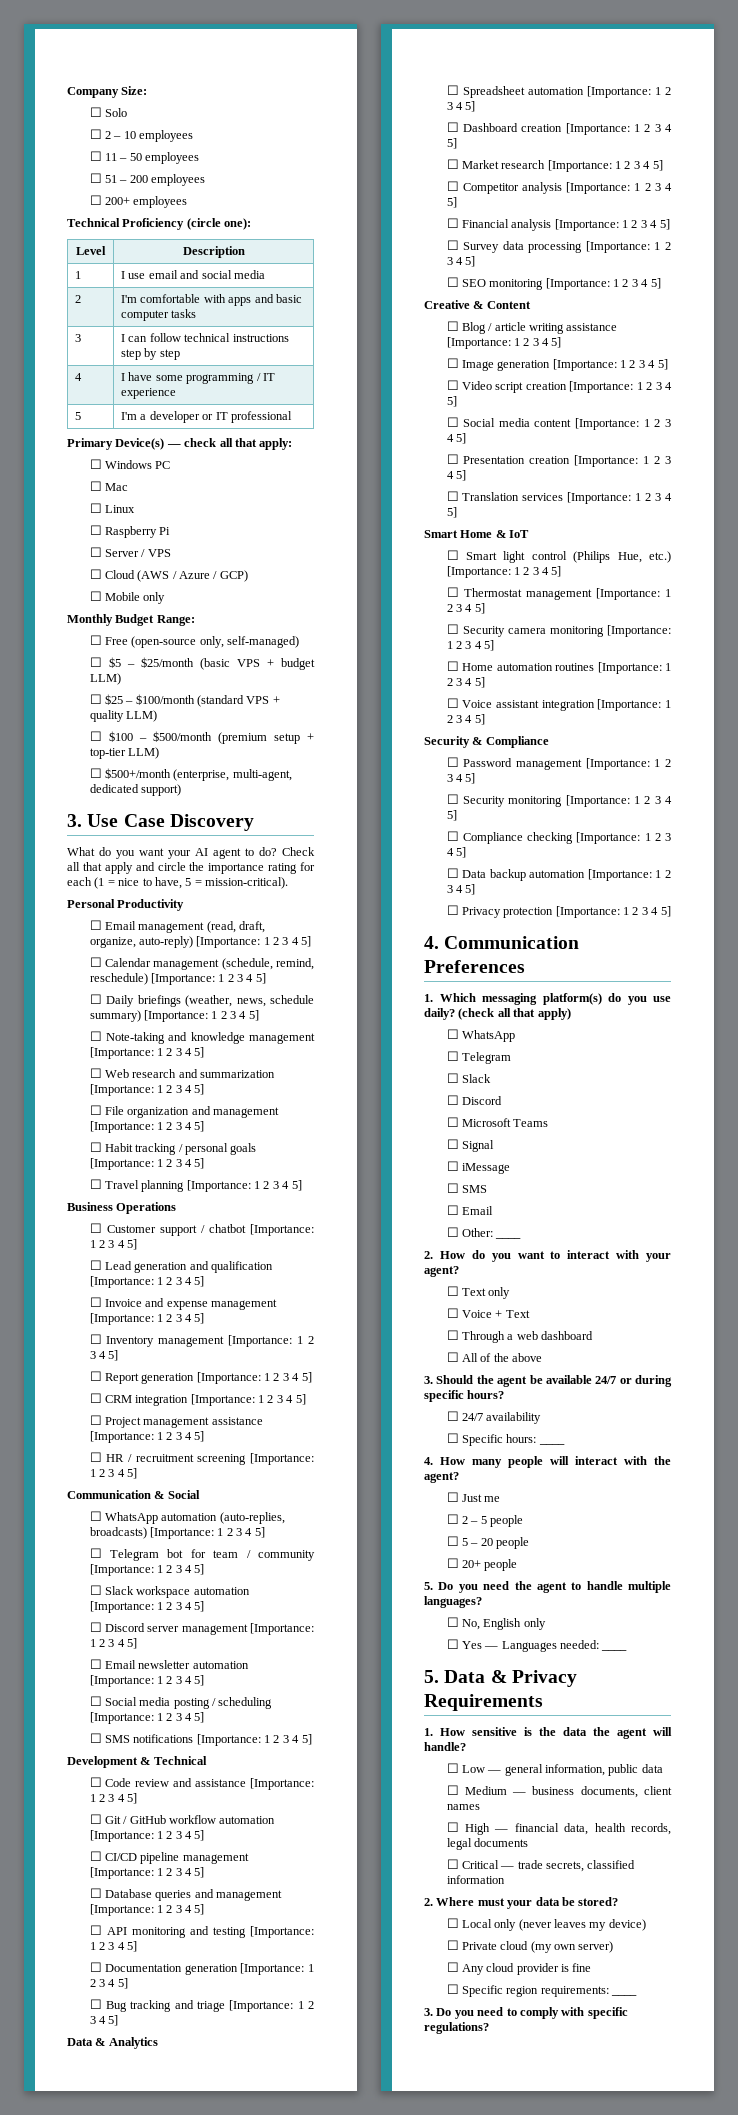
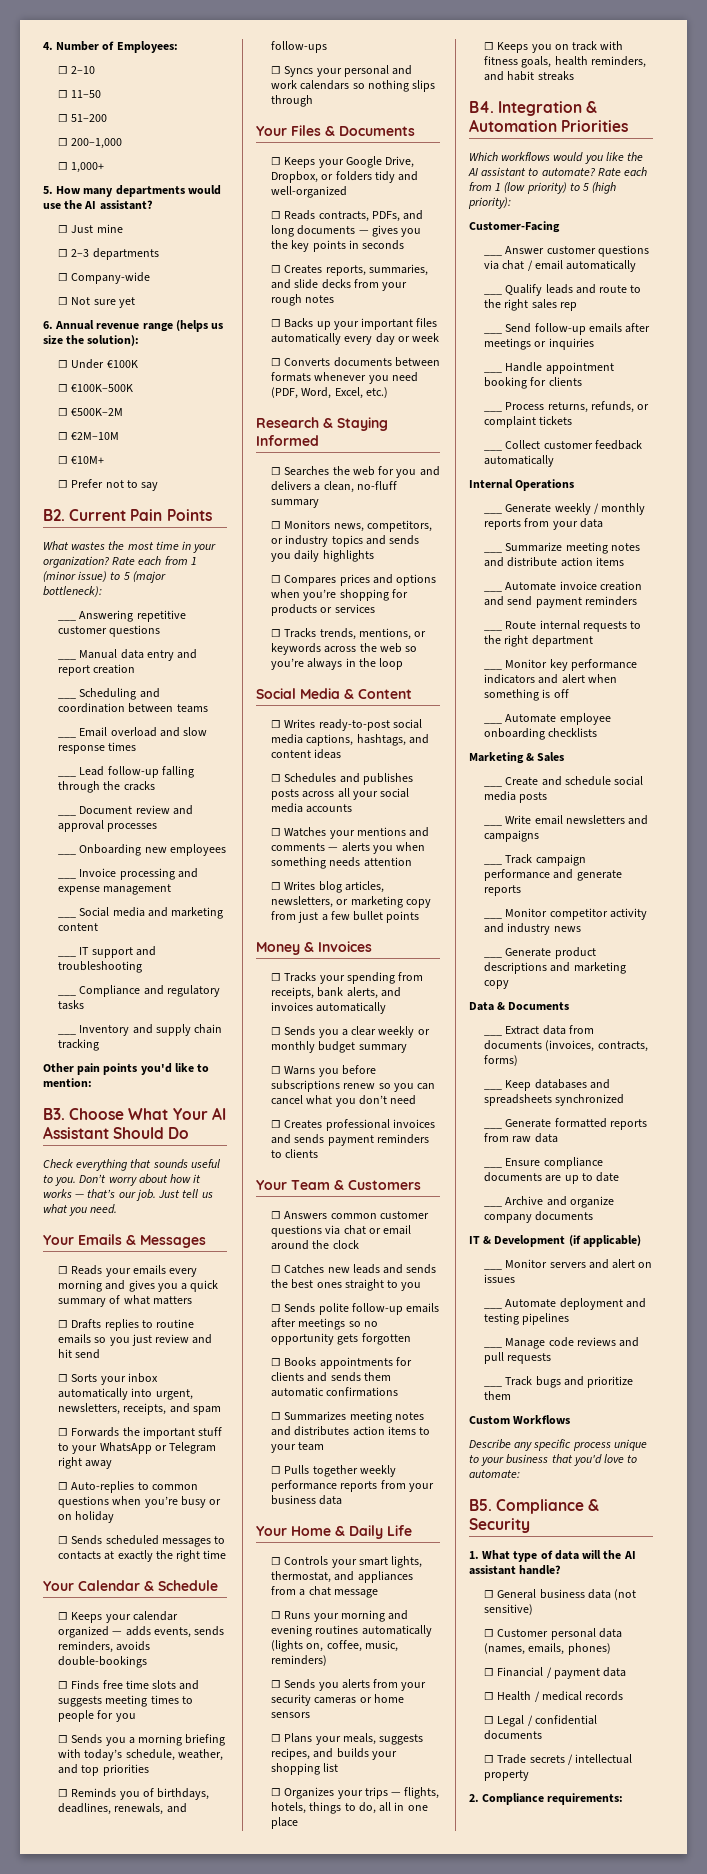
- Company Size:
- ☐ Solo
- ☐ 2 – 10 employees
- ☐ 11 – 50 employees
- ☐ 51 – 200 employees
- ☐ 200+ employees
- Technical Proficiency (circle one):
- Level | Description
- 1 | I use email and social media
- 2 | I'm comfortable with apps and basic computer tasks
- 3 | I can follow technical instructions step by step
- 4 | I have some programming / IT experience
- 5 | I'm a developer or IT professional
- Primary Device(s) — check all that apply:
- ☐ Windows PC
- ☐ Mac
- ☐ Linux
- ☐ Raspberry Pi
- ☐ Server / VPS
- ☐ Cloud (AWS / Azure / GCP)
- ☐ Mobile only
- Monthly Budget Range:
- ☐ Free (open-source only, self-managed)
- ☐ $5 – $25/month (basic VPS + budget LLM)
- ☐ $25 – $100/month (standard VPS + quality LLM)
- ☐ $100 – $500/month (premium setup + top-tier LLM)
- ☐ $500+/month (enterprise, multi-agent, dedicated support)
- 3. Use Case Discovery
- What do you want your AI agent to do? Check all that apply and circle the importance rating for each (1 = nice to have, 5 = mission-critical).
- Personal Productivity
- ☐ Email management (read, draft, organize, auto-reply) [Importance: 1 2 3 4 5]
- ☐ Calendar management (schedule, remind, reschedule) [Importance: 1 2 3 4 5]
- ☐ Daily briefings (weather, news, schedule summary) [Importance: 1 2 3 4 5]
- ☐ Note-taking and knowledge management [Importance: 1 2 3 4 5]
- ☐ Web research and summarization [Importance: 1 2 3 4 5]
- ☐ File organization and management [Importance: 1 2 3 4 5]
- ☐ Habit tracking / personal goals [Importance: 1 2 3 4 5]
- ☐ Travel planning [Importance: 1 2 3 4 5]
- Business Operations
- ☐ Customer support / chatbot [Importance: 1 2 3 4 5]
- ☐ Lead generation and qualification [Importance: 1 2 3 4 5]
- ☐ Invoice and expense management [Importance: 1 2 3 4 5]
- ☐ Inventory management [Importance: 1 2 3 4 5]
- ☐ Report generation [Importance: 1 2 3 4 5]
- ☐ CRM integration [Importance: 1 2 3 4 5]
- ☐ Project management assistance [Importance: 1 2 3 4 5]
- ☐ HR / recruitment screening [Importance: 1 2 3 4 5]
- Communication & Social
- ☐ WhatsApp automation (auto-replies, broadcasts) [Importance: 1 2 3 4 5]
- ☐ Telegram bot for team / community [Importance: 1 2 3 4 5]
- ☐ Slack workspace automation [Importance: 1 2 3 4 5]
- ☐ Discord server management [Importance: 1 2 3 4 5]
- ☐ Email newsletter automation [Importance: 1 2 3 4 5]
- ☐ Social media posting / scheduling [Importance: 1 2 3 4 5]
- ☐ SMS notifications [Importance: 1 2 3 4 5]
- Development & Technical
- ☐ Code review and assistance [Importance: 1 2 3 4 5]
- ☐ Git / GitHub workflow automation [Importance: 1 2 3 4 5]
- ☐ CI/CD pipeline management [Importance: 1 2 3 4 5]
- ☐ Database queries and management [Importance: 1 2 3 4 5]
- ☐ API monitoring and testing [Importance: 1 2 3 4 5]
- ☐ Documentation generation [Importance: 1 2 3 4 5]
- ☐ Bug tracking and triage [Importance: 1 2 3 4 5]
- Data & Analytics
- ☐ Spreadsheet automation [Importance: 1 2 3 4 5]
- ☐ Dashboard creation [Importance: 1 2 3 4 5]
- ☐ Market research [Importance: 1 2 3 4 5]
- ☐ Competitor analysis [Importance: 1 2 3 4 5]
- ☐ Financial analysis [Importance: 1 2 3 4 5]
- ☐ Survey data processing [Importance: 1 2 3 4 5]
- ☐ SEO monitoring [Importance: 1 2 3 4 5]
- Creative & Content
- ☐ Blog / article writing assistance [Importance: 1 2 3 4 5]
- ☐ Image generation [Importance: 1 2 3 4 5]
- ☐ Video script creation [Importance: 1 2 3 4 5]
- ☐ Social media content [Importance: 1 2 3 4 5]
- ☐ Presentation creation [Importance: 1 2 3 4 5]
- ☐ Translation services [Importance: 1 2 3 4 5]
- Smart Home & IoT
- ☐ Smart light control (Philips Hue, etc.) [Importance: 1 2 3 4 5]
- ☐ Thermostat management [Importance: 1 2 3 4 5]
- ☐ Security camera monitoring [Importance: 1 2 3 4 5]
- ☐ Home automation routines [Importance: 1 2 3 4 5]
- ☐ Voice assistant integration [Importance: 1 2 3 4 5]
- Security & Compliance
- ☐ Password management [Importance: 1 2 3 4 5]
- ☐ Security monitoring [Importance: 1 2 3 4 5]
- ☐ Compliance checking [Importance: 1 2 3 4 5]
- ☐ Data backup automation [Importance: 1 2 3 4 5]
- ☐ Privacy protection [Importance: 1 2 3 4 5]
- 4. Communication Preferences
- 1. Which messaging platform(s) do you use daily? (check all that apply)
- ☐ WhatsApp
- ☐ Telegram
- ☐ Slack
- ☐ Discord
- ☐ Microsoft Teams
- ☐ Signal
- ☐ iMessage
- ☐ SMS
- ☐ Email
- ☐ Other: ____
- 2. How do you want to interact with your agent?
- ☐ Text only
- ☐ Voice + Text
- ☐ Through a web dashboard
- ☐ All of the above
- 3. Should the agent be available 24/7 or during specific hours?
- ☐ 24/7 availability
- ☐ Specific hours: ____
- 4. How many people will interact with the agent?
- ☐ Just me
- ☐ 2 – 5 people
- ☐ 5 – 20 people
- ☐ 20+ people
- 5. Do you need the agent to handle multiple languages?
- ☐ No, English only
- ☐ Yes — Languages needed: ____
- 5. Data & Privacy Requirements
- 1. How sensitive is the data the agent will handle?
- ☐ Low — general information, public data
- ☐ Medium — business documents, client names
- ☐ High — financial data, health records, legal documents
- ☐ Critical — trade secrets, classified information
- 2. Where must your data be stored?
- ☐ Local only (never leaves my device)
- ☐ Private cloud (my own server)
- ☐ Any cloud provider is fine
- ☐ Specific region requirements: ____
- 3. Do you need to comply with specific regulations?
+ 4. Number of Employees:
+ ☐ 2–10
+ ☐ 11–50
+ ☐ 51–200
+ ☐ 200–1,000
+ ☐ 1,000+
+ 5. How many departments would use the AI assistant?
+ ☐ Just mine
+ ☐ 2–3 departments
+ ☐ Company-wide
+ ☐ Not sure yet
+ 6. Annual revenue range (helps us size the solution):
+ ☐ Under €100K
+ ☐ €100K–500K
+ ☐ €500K–2M
+ ☐ €2M–10M
+ ☐ €10M+
+ ☐ Prefer not to say
+ B2. Current Pain Points
+ What wastes the most time in your organization? Rate each from 1 (minor issue) to 5 (major bottleneck):
+ ___ Answering repetitive customer questions
+ ___ Manual data entry and report creation
+ ___ Scheduling and coordination between teams
+ ___ Email overload and slow response times
+ ___ Lead follow-up falling through the cracks
+ ___ Document review and approval processes
+ ___ Onboarding new employees
+ ___ Invoice processing and expense management
+ ___ Social media and marketing content
+ ___ IT support and troubleshooting
+ ___ Compliance and regulatory tasks
+ ___ Inventory and supply chain tracking
+ Other pain points you'd like to mention:
+ B3. Choose What Your AI Assistant Should Do
+ Check everything that sounds useful to you. Don’t worry about how it works — that’s our job. Just tell us what you need.
+ Your Emails & Messages
+ ☐ Reads your emails every morning and gives you a quick summary of what matters
+ ☐ Drafts replies to routine emails so you just review and hit send
+ ☐ Sorts your inbox automatically into urgent, newsletters, receipts, and spam
+ ☐ Forwards the important stuff to your WhatsApp or Telegram right away
+ ☐ Auto-replies to common questions when you’re busy or on holiday
+ ☐ Sends scheduled messages to contacts at exactly the right time
+ Your Calendar & Schedule
+ ☐ Keeps your calendar organized — adds events, sends reminders, avoids double-bookings
+ ☐ Finds free time slots and suggests meeting times to people for you
+ ☐ Sends you a morning briefing with today’s schedule, weather, and top priorities
+ ☐ Reminds you of birthdays, deadlines, renewals, and follow-ups
+ ☐ Syncs your personal and work calendars so nothing slips through
+ Your Files & Documents
+ ☐ Keeps your Google Drive, Dropbox, or folders tidy and well-organized
+ ☐ Reads contracts, PDFs, and long documents — gives you the key points in seconds
+ ☐ Creates reports, summaries, and slide decks from your rough notes
+ ☐ Backs up your important files automatically every day or week
+ ☐ Converts documents between formats whenever you need (PDF, Word, Excel, etc.)
+ Research & Staying Informed
+ ☐ Searches the web for you and delivers a clean, no-fluff summary
+ ☐ Monitors news, competitors, or industry topics and sends you daily highlights
+ ☐ Compares prices and options when you’re shopping for products or services
+ ☐ Tracks trends, mentions, or keywords across the web so you’re always in the loop
+ Social Media & Content
+ ☐ Writes ready-to-post social media captions, hashtags, and content ideas
+ ☐ Schedules and publishes posts across all your social media accounts
+ ☐ Watches your mentions and comments — alerts you when something needs attention
+ ☐ Writes blog articles, newsletters, or marketing copy from just a few bullet points
+ Money & Invoices
+ ☐ Tracks your spending from receipts, bank alerts, and invoices automatically
+ ☐ Sends you a clear weekly or monthly budget summary
+ ☐ Warns you before subscriptions renew so you can cancel what you don’t need
+ ☐ Creates professional invoices and sends payment reminders to clients
+ Your Team & Customers
+ ☐ Answers common customer questions via chat or email around the clock
+ ☐ Catches new leads and sends the best ones straight to you
+ ☐ Sends polite follow-up emails after meetings so no opportunity gets forgotten
+ ☐ Books appointments for clients and sends them automatic confirmations
+ ☐ Summarizes meeting notes and distributes action items to your team
+ ☐ Pulls together weekly performance reports from your business data
+ Your Home & Daily Life
+ ☐ Controls your smart lights, thermostat, and appliances from a chat message
+ ☐ Runs your morning and evening routines automatically (lights on, coffee, music, reminders)
+ ☐ Sends you alerts from your security cameras or home sensors
+ ☐ Plans your meals, suggests recipes, and builds your shopping list
+ ☐ Organizes your trips — flights, hotels, things to do, all in one place
+ ☐ Keeps you on track with fitness goals, health reminders, and habit streaks
+ B4. Integration & Automation Priorities
+ Which workflows would you like the AI assistant to automate? Rate each from 1 (low priority) to 5 (high priority):
+ Customer-Facing
+ ___ Answer customer questions via chat / email automatically
+ ___ Qualify leads and route to the right sales rep
+ ___ Send follow-up emails after meetings or inquiries
+ ___ Handle appointment booking for clients
+ ___ Process returns, refunds, or complaint tickets
+ ___ Collect customer feedback automatically
+ Internal Operations
+ ___ Generate weekly / monthly reports from your data
+ ___ Summarize meeting notes and distribute action items
+ ___ Automate invoice creation and send payment reminders
+ ___ Route internal requests to the right department
+ ___ Monitor key performance indicators and alert when something is off
+ ___ Automate employee onboarding checklists
+ Marketing & Sales
+ ___ Create and schedule social media posts
+ ___ Write email newsletters and campaigns
+ ___ Track campaign performance and generate reports
+ ___ Monitor competitor activity and industry news
+ ___ Generate product descriptions and marketing copy
+ Data & Documents
+ ___ Extract data from documents (invoices, contracts, forms)
+ ___ Keep databases and spreadsheets synchronized
+ ___ Generate formatted reports from raw data
+ ___ Ensure compliance documents are up to date
+ ___ Archive and organize company documents
+ IT & Development (if applicable)
+ ___ Monitor servers and alert on issues
+ ___ Automate deployment and testing pipelines
+ ___ Manage code reviews and pull requests
+ ___ Track bugs and prioritize them
+ Custom Workflows
+ Describe any specific process unique to your business that you'd love to automate:
+ B5. Compliance & Security
+ 1. What type of data will the AI assistant handle?
+ ☐ General business data (not sensitive)
+ ☐ Customer personal data (names, emails, phones)
+ ☐ Financial / payment data
+ ☐ Health / medical records
+ ☐ Legal / confidential documents
+ ☐ Trade secrets / intellectual property
+ 2. Compliance requirements:

